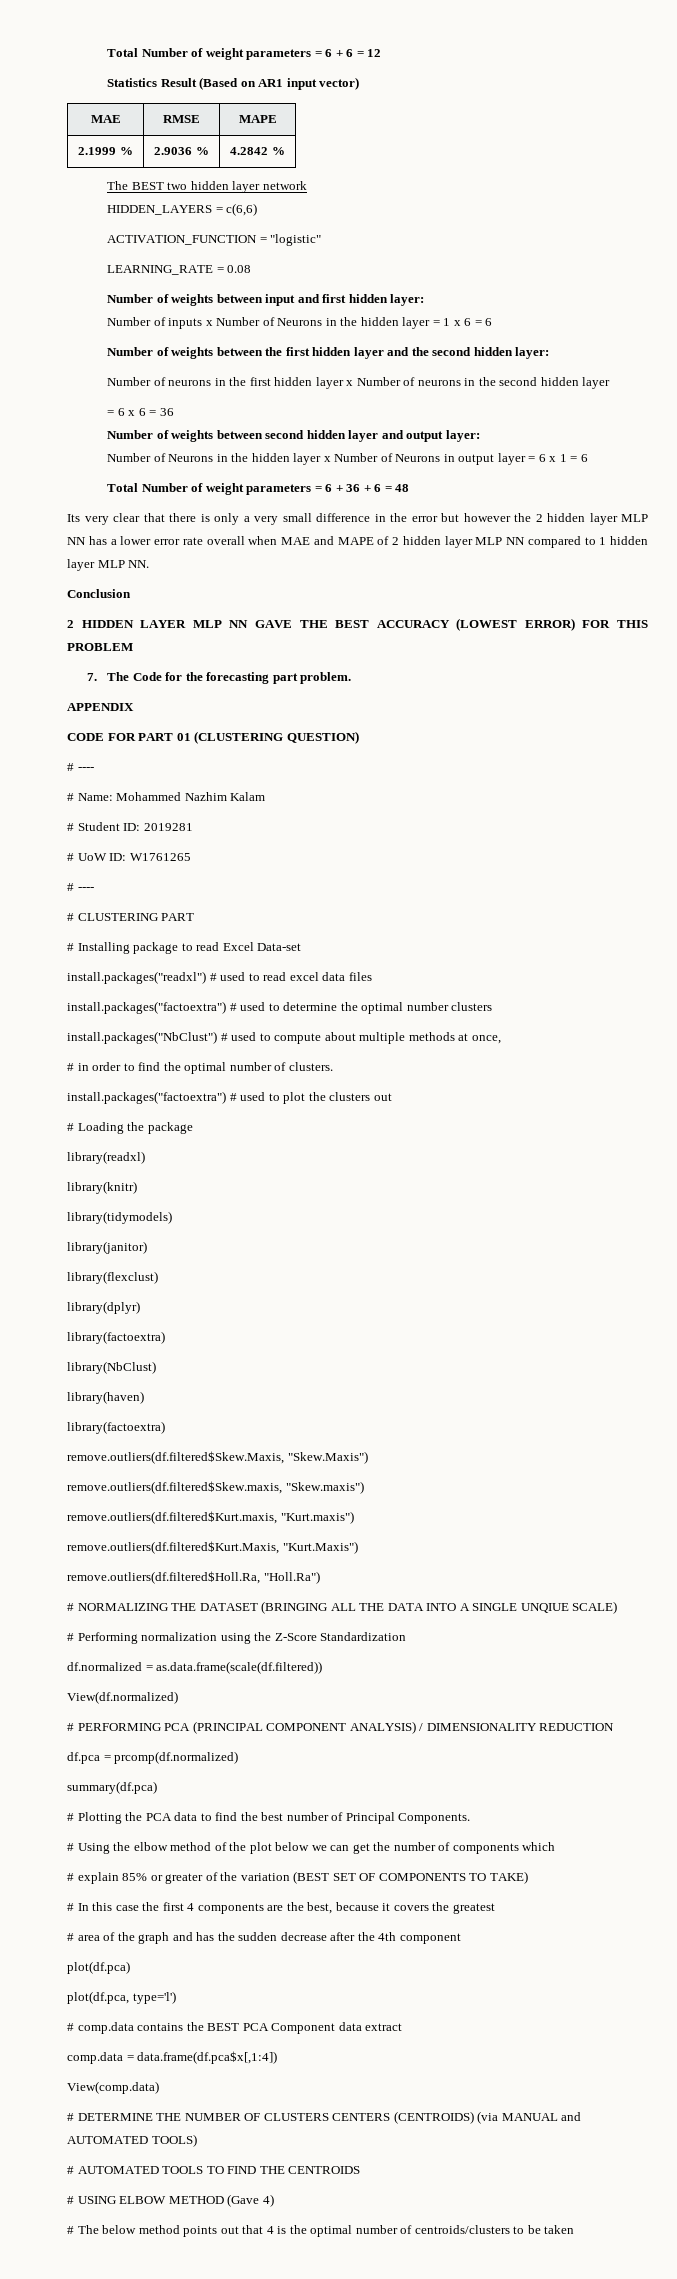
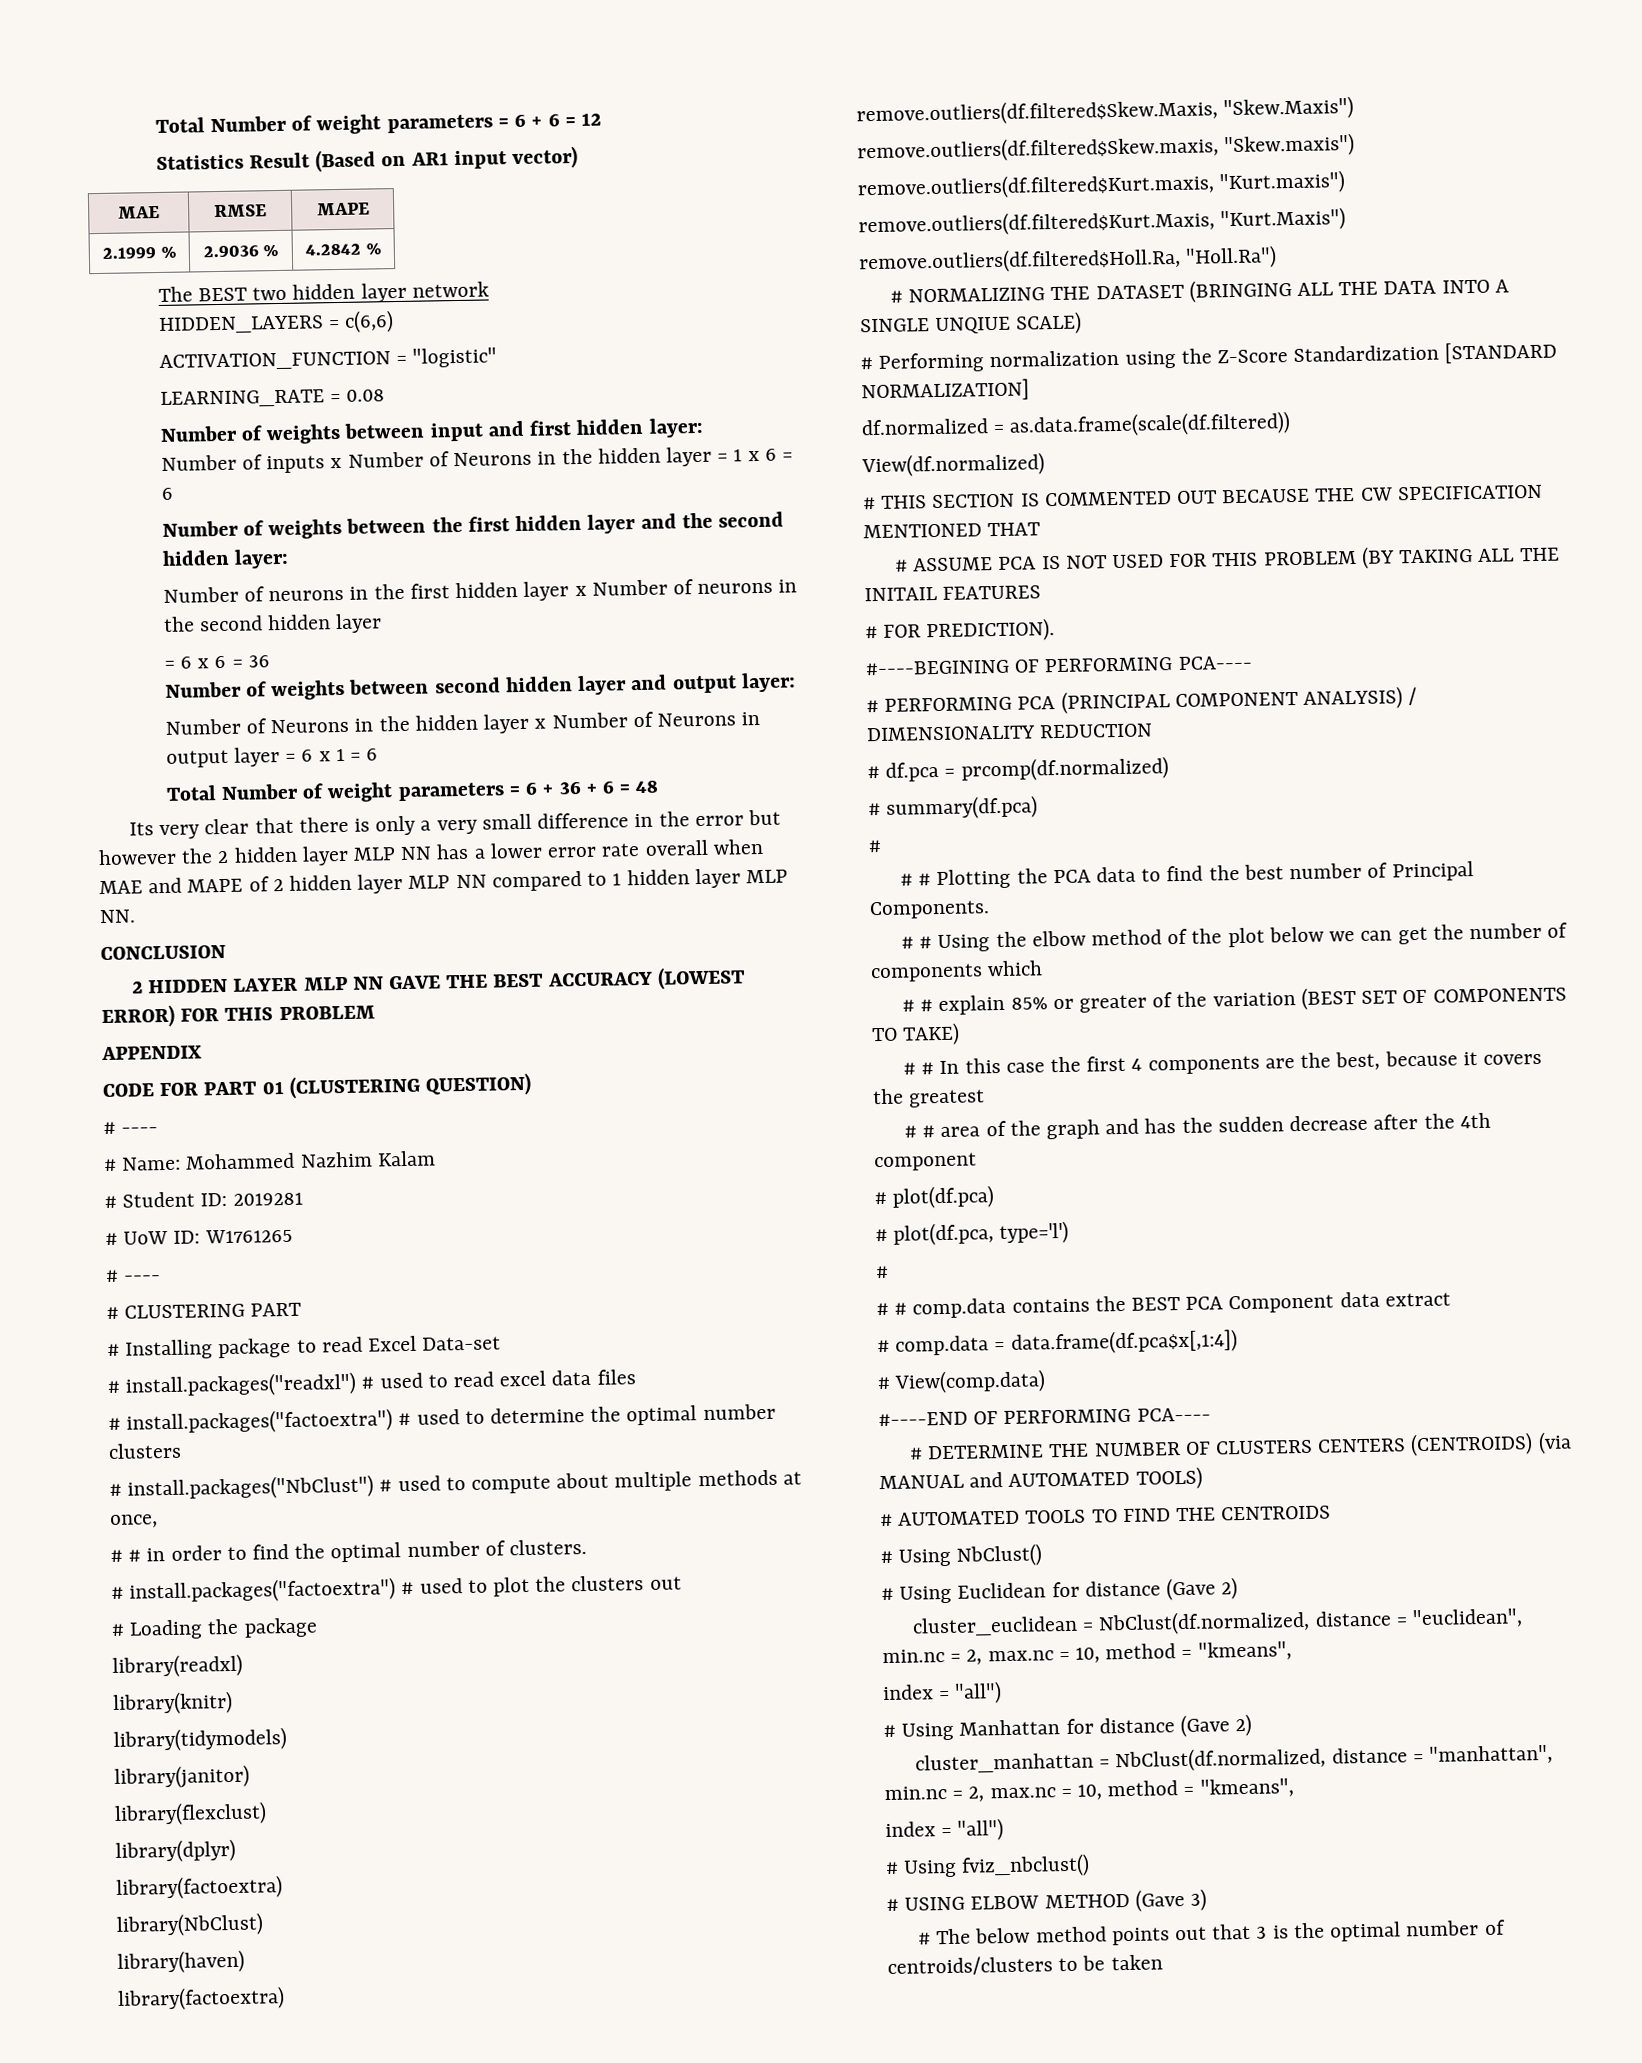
- Conclusion
+ CONCLUSION
- 7. The Code for the forecasting part problem.
- install.packages("readxl") # used to read excel data files
+ # install.packages("readxl") # used to read excel data files
- install.packages("factoextra") # used to determine the optimal number clusters
+ # install.packages("factoextra") # used to determine the optimal number clusters
- install.packages("NbClust") # used to compute about multiple methods at once,
+ # install.packages("NbClust") # used to compute about multiple methods at once,
- # in order to find the optimal number of clusters.
+ # # in order to find the optimal number of clusters.
- install.packages("factoextra") # used to plot the clusters out
+ # install.packages("factoextra") # used to plot the clusters out
- # Performing normalization using the Z-Score Standardization
+ # Performing normalization using the Z-Score Standardization [STANDARD NORMALIZATION]
+ # THIS SECTION IS COMMENTED OUT BECAUSE THE CW SPECIFICATION MENTIONED THAT
+ # ASSUME PCA IS NOT USED FOR THIS PROBLEM (BY TAKING ALL THE INITAIL FEATURES
+ # FOR PREDICTION).
+ #----BEGINING OF PERFORMING PCA----
- df.pca = prcomp(df.normalized)
+ # df.pca = prcomp(df.normalized)
- summary(df.pca)
- # Plotting the PCA data to find the best number of Principal Components.
+ # summary(df.pca)
+ #
+ # # Plotting the PCA data to find the best number of Principal Components.
- # Using the elbow method of the plot below we can get the number of components which
+ # # Using the elbow method of the plot below we can get the number of components which
- # explain 85% or greater of the variation (BEST SET OF COMPONENTS TO TAKE)
+ # # explain 85% or greater of the variation (BEST SET OF COMPONENTS TO TAKE)
- # In this case the first 4 components are the best, because it covers the greatest
+ # # In this case the first 4 components are the best, because it covers the greatest
- # area of the graph and has the sudden decrease after the 4th component
+ # # area of the graph and has the sudden decrease after the 4th component
- plot(df.pca)
+ # plot(df.pca)
- plot(df.pca, type='l')
- # comp.data contains the BEST PCA Component data extract
+ # plot(df.pca, type='l')
+ #
+ # # comp.data contains the BEST PCA Component data extract
- comp.data = data.frame(df.pca$x[,1:4])
+ # comp.data = data.frame(df.pca$x[,1:4])
- View(comp.data)
+ # View(comp.data)
+ #----END OF PERFORMING PCA----
+ # Using NbClust()
+ # Using Euclidean for distance (Gave 2)
+ cluster_euclidean = NbClust(df.normalized, distance = "euclidean", min.nc = 2, max.nc = 10, method = "kmeans",
+ index = "all")
+ # Using Manhattan for distance (Gave 2)
+ cluster_manhattan = NbClust(df.normalized, distance = "manhattan", min.nc = 2, max.nc = 10, method = "kmeans",
+ index = "all")
+ # Using fviz_nbclust()
- # USING ELBOW METHOD (Gave 4)
+ # USING ELBOW METHOD (Gave 3)
- # The below method points out that 4 is the optimal number of centroids/clusters to be taken
+ # The below method points out that 3 is the optimal number of centroids/clusters to be taken

